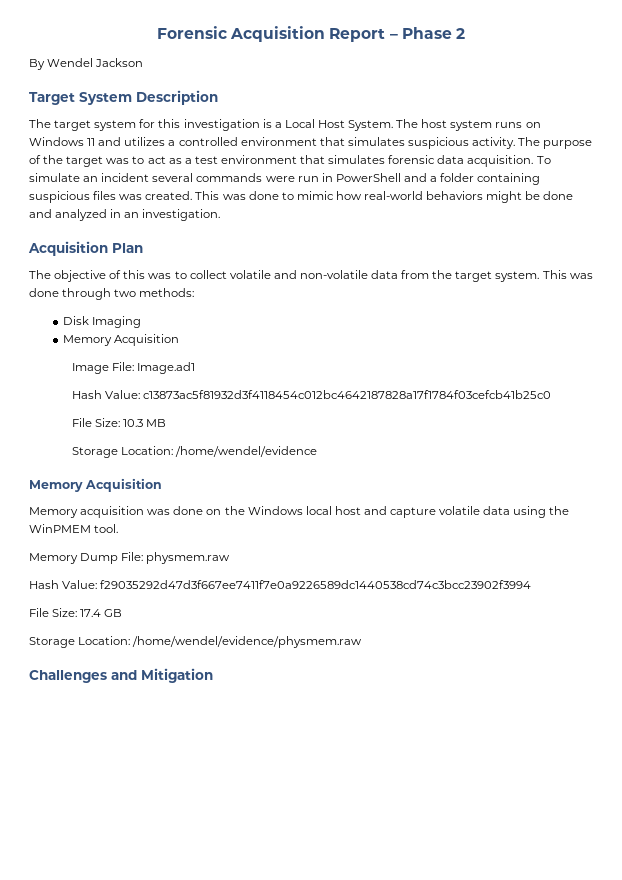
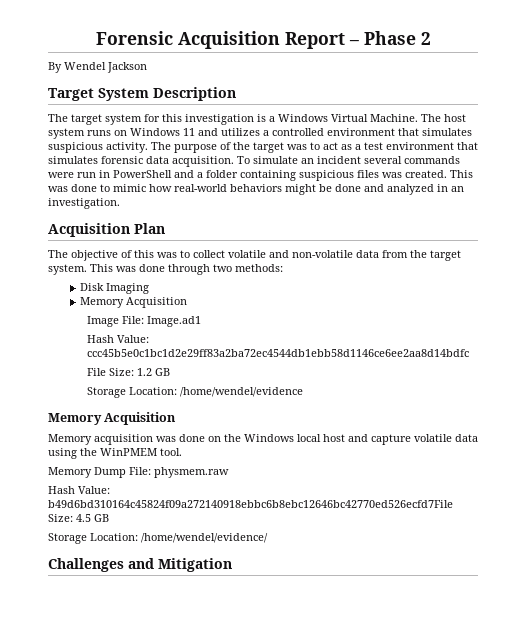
- The target system for this investigation is a Local Host System.
+ The target system for this investigation is a Windows Virtual Machine.
- Hash Value: c13873ac5f81932d3f4118454c012bc4642187828a17f1784f03cefcb41b25c0
- File Size: 10.3 MB
+ Hash Value: ccc45b5e0c1bc1d2e29ff83a2ba72ec4544db1ebb58d1146ce6ee2aa8d14bdfc
+ File Size: 1.2 GB
- Hash Value: f29035292d47d3f667ee7411f7e0a9226589dc1440538cd74c3bcc23902f3994
- File Size: 17.4 GB
- Storage Location: /home/wendel/evidence/physmem.raw
+ Hash Value: b49d6bd310164c45824f09a272140918ebbc6b8ebc12646bc42770ed526ecfd7File Size: 4.5 GB
+ Storage Location: /home/wendel/evidence/

